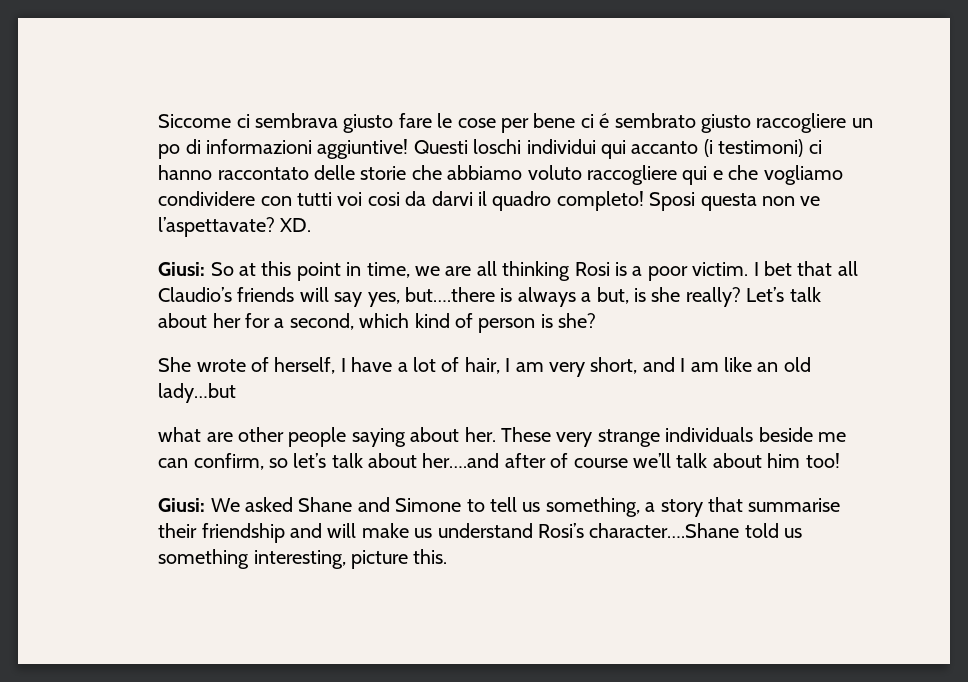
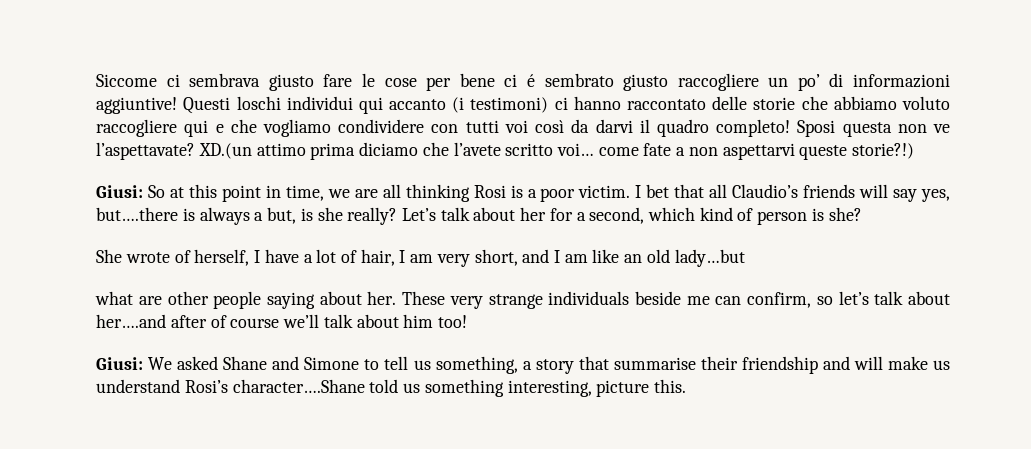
- Siccome ci sembrava giusto fare le cose per bene ci é sembrato giusto raccogliere un po di informazioni aggiuntive!
+ Siccome ci sembrava giusto fare le cose per bene ci é sembrato giusto raccogliere un po’ di informazioni aggiuntive!
- Questi loschi individui qui accanto (i testimoni) ci hanno raccontato delle storie che abbiamo voluto raccogliere qui e che vogliamo condividere con tutti voi cosi da darvi il quadro completo!
+ Questi loschi individui qui accanto (i testimoni) ci hanno raccontato delle storie che abbiamo voluto raccogliere qui e che vogliamo condividere con tutti voi così da darvi il quadro completo!
- XD.
+ XD.(un attimo prima diciamo che l’avete scritto voi… come fate a non aspettarvi queste storie?!)

